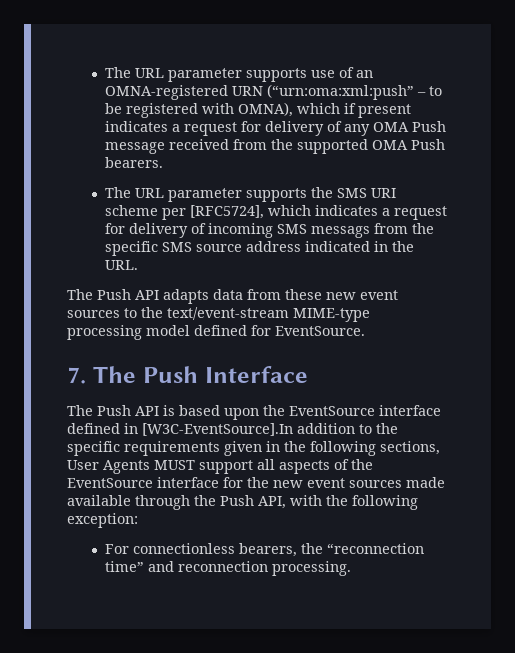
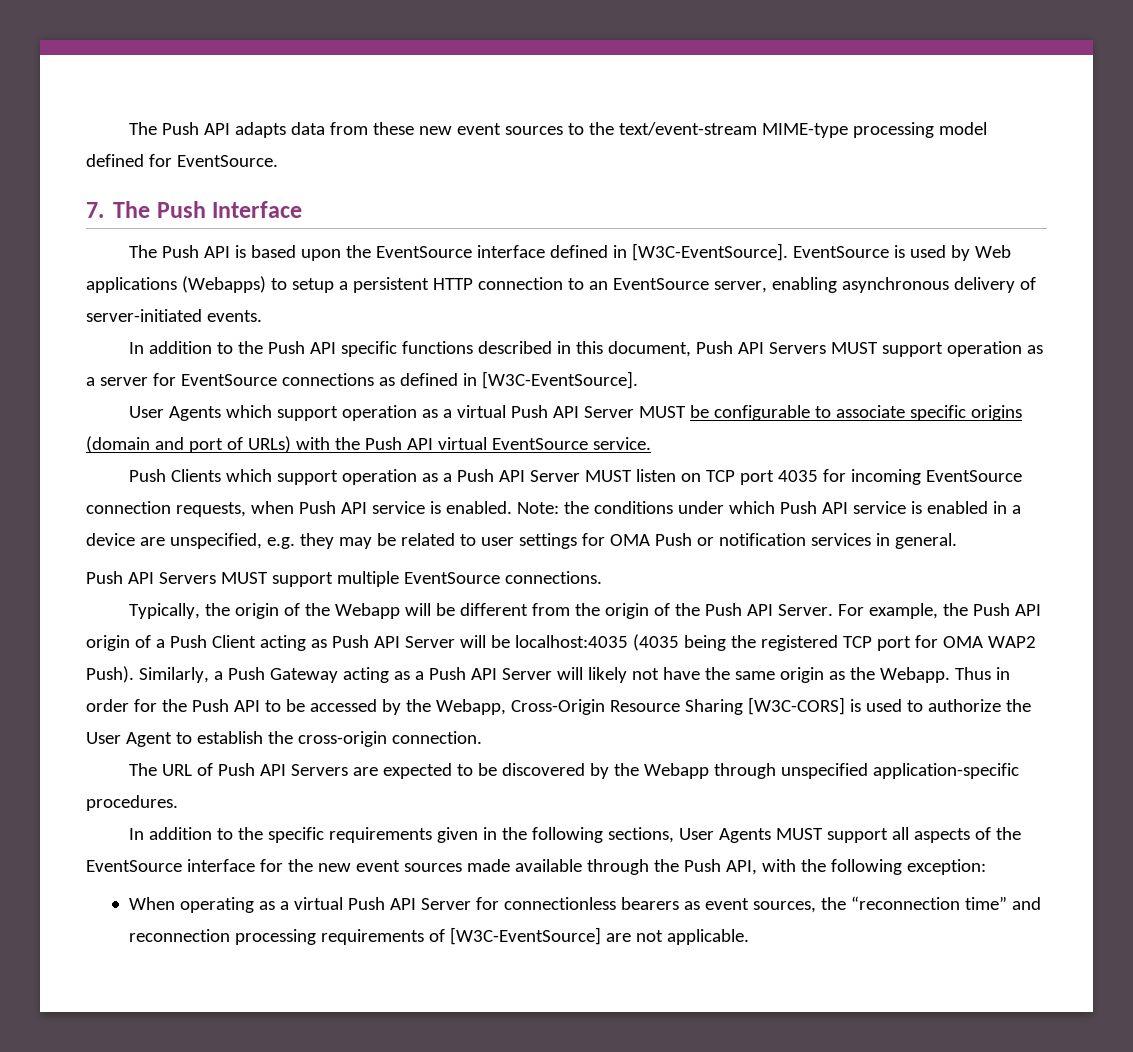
- The URL parameter supports use of an OMNA-registered URN (“urn:oma:xml:push” – to be registered with OMNA), which if present indicates a request for delivery of any OMA Push message received from the supported OMA Push bearers.
- The URL parameter supports the SMS URI scheme per [RFC5724], which indicates a request for delivery of incoming SMS messags from the specific SMS source address indicated in the URL.
- The Push API is based upon the EventSource interface defined in [W3C-EventSource].In addition to the specific requirements given in the following sections, User Agents MUST support all aspects of the EventSource interface for the new event sources made available through the Push API, with the following exception:
+ The Push API is based upon the EventSource interface defined in [W3C-EventSource]. EventSource is used by Web applications (Webapps) to setup a persistent HTTP connection to an EventSource server, enabling asynchronous delivery of server-initiated events.
+ In addition to the Push API specific functions described in this document, Push API Servers MUST support operation as a server for EventSource connections as defined in [W3C-EventSource].
+ User Agents which support operation as a virtual Push API Server MUST be configurable to associate specific origins (domain and port of URLs) with the Push API virtual EventSource service.
+ Push Clients which support operation as a Push API Server MUST listen on TCP port 4035 for incoming EventSource connection requests, when Push API service is enabled. Note: the conditions under which Push API service is enabled in a device are unspecified, e.g. they may be related to user settings for OMA Push or notification services in general.
+ Push API Servers MUST support multiple EventSource connections.
+ Typically, the origin of the Webapp will be different from the origin of the Push API Server. For example, the Push API origin of a Push Client acting as Push API Server will be localhost:4035 (4035 being the registered TCP port for OMA WAP2 Push). Similarly, a Push Gateway acting as a Push API Server will likely not have the same origin as the Webapp. Thus in order for the Push API to be accessed by the Webapp, Cross-Origin Resource Sharing [W3C-CORS] is used to authorize the User Agent to establish the cross-origin connection.
+ The URL of Push API Servers are expected to be discovered by the Webapp through unspecified application-specific procedures.
+ In addition to the specific requirements given in the following sections, User Agents MUST support all aspects of the EventSource interface for the new event sources made available through the Push API, with the following exception:
- For connectionless bearers, the “reconnection time” and reconnection processing.
+ When operating as a virtual Push API Server for connectionless bearers as event sources, the “reconnection time” and reconnection processing requirements of [W3C-EventSource] are not applicable.

